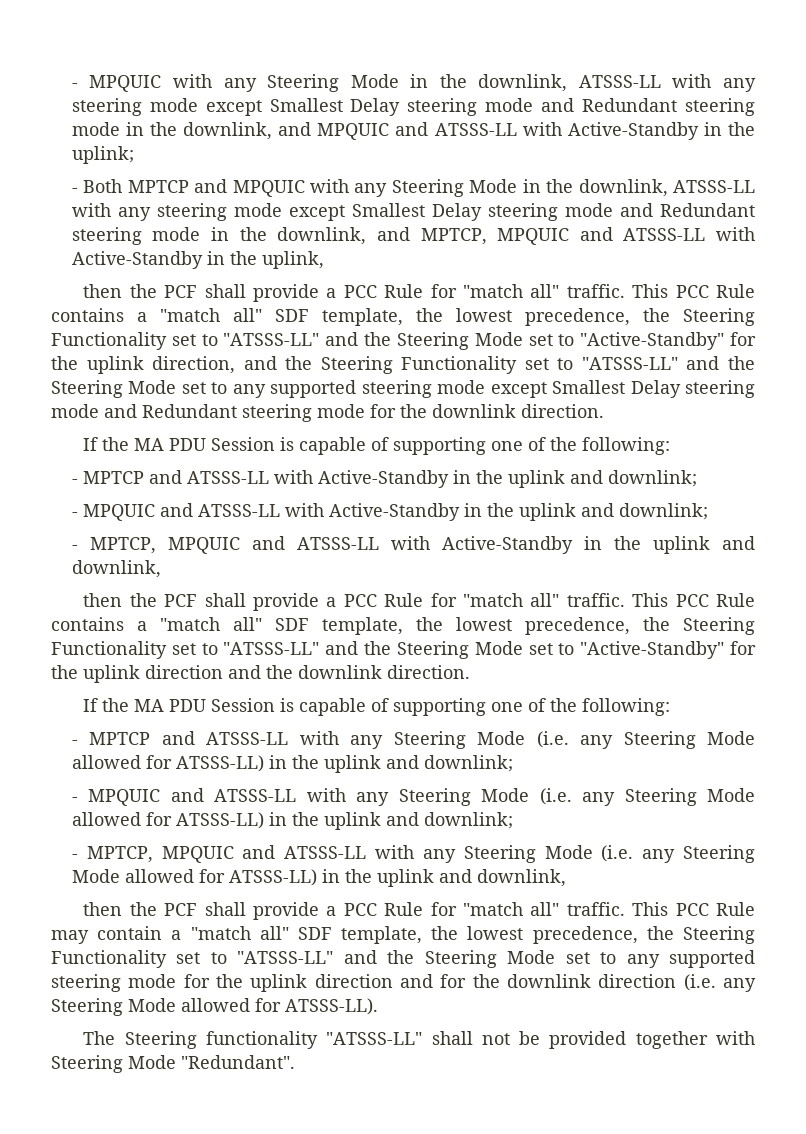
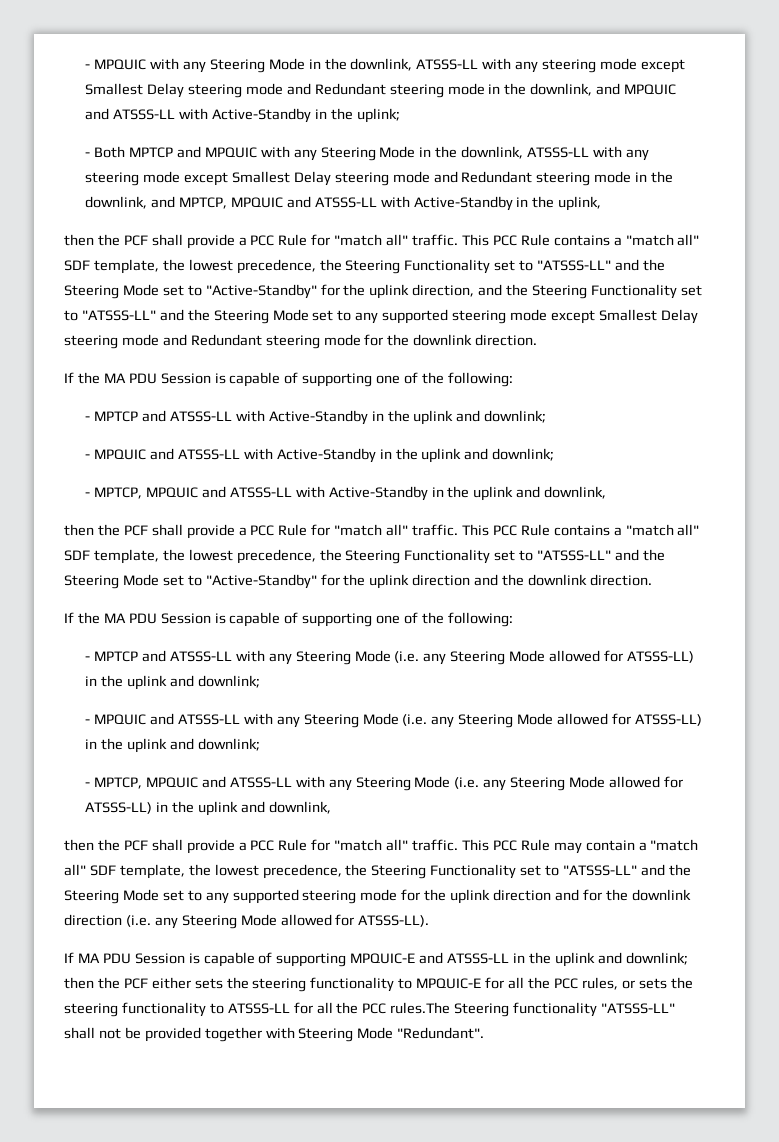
- The Steering functionality "ATSSS-LL" shall not be provided together with Steering Mode "Redundant".
+ If MA PDU Session is capable of supporting MPQUIC-E and ATSSS-LL in the uplink and downlink; then the PCF either sets the steering functionality to MPQUIC-E for all the PCC rules, or sets the steering functionality to ATSSS-LL for all the PCC rules.The Steering functionality "ATSSS-LL" shall not be provided together with Steering Mode "Redundant".

